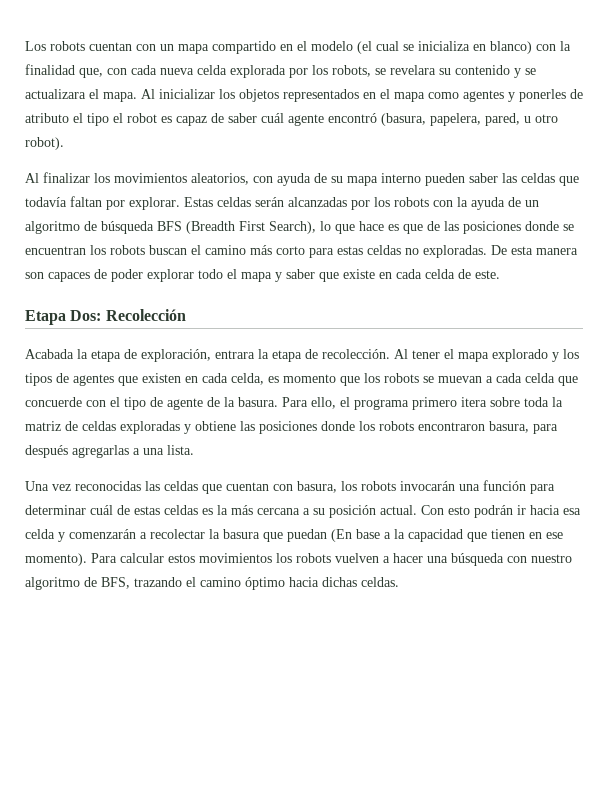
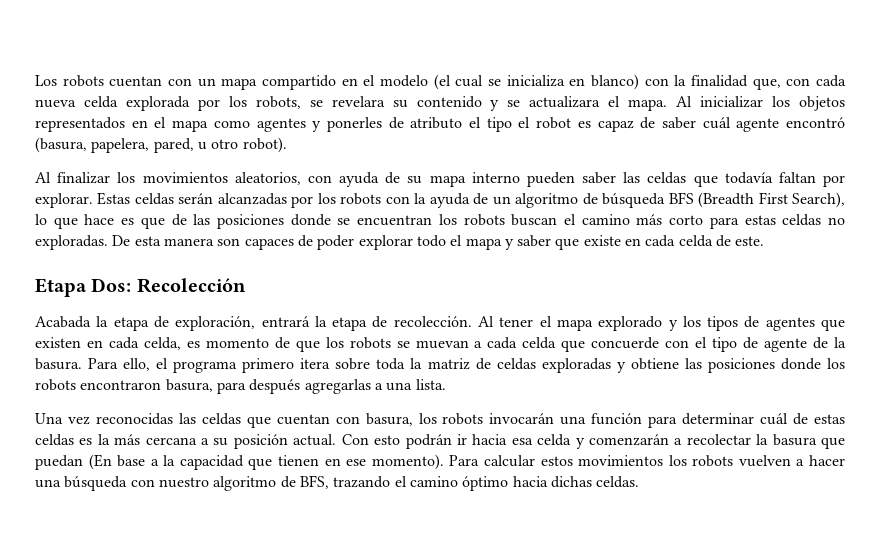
- Acabada la etapa de exploración, entrara la etapa de recolección.
+ Acabada la etapa de exploración, entrará la etapa de recolección.
- Al tener el mapa explorado y los tipos de agentes que existen en cada celda, es momento que los robots se muevan a cada celda que concuerde con el tipo de agente de la basura.
+ Al tener el mapa explorado y los tipos de agentes que existen en cada celda, es momento de que los robots se muevan a cada celda que concuerde con el tipo de agente de la basura.

